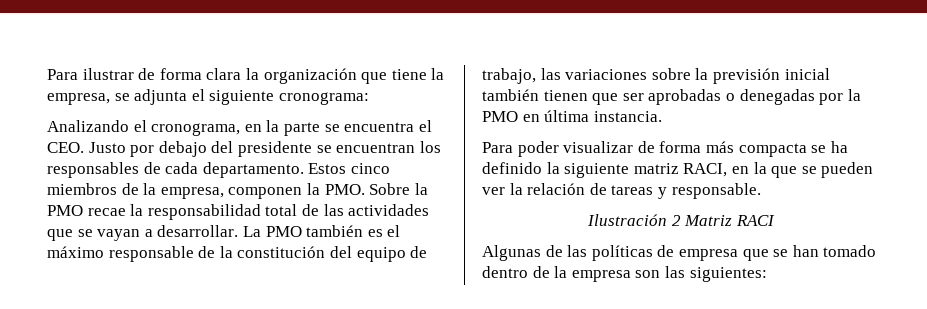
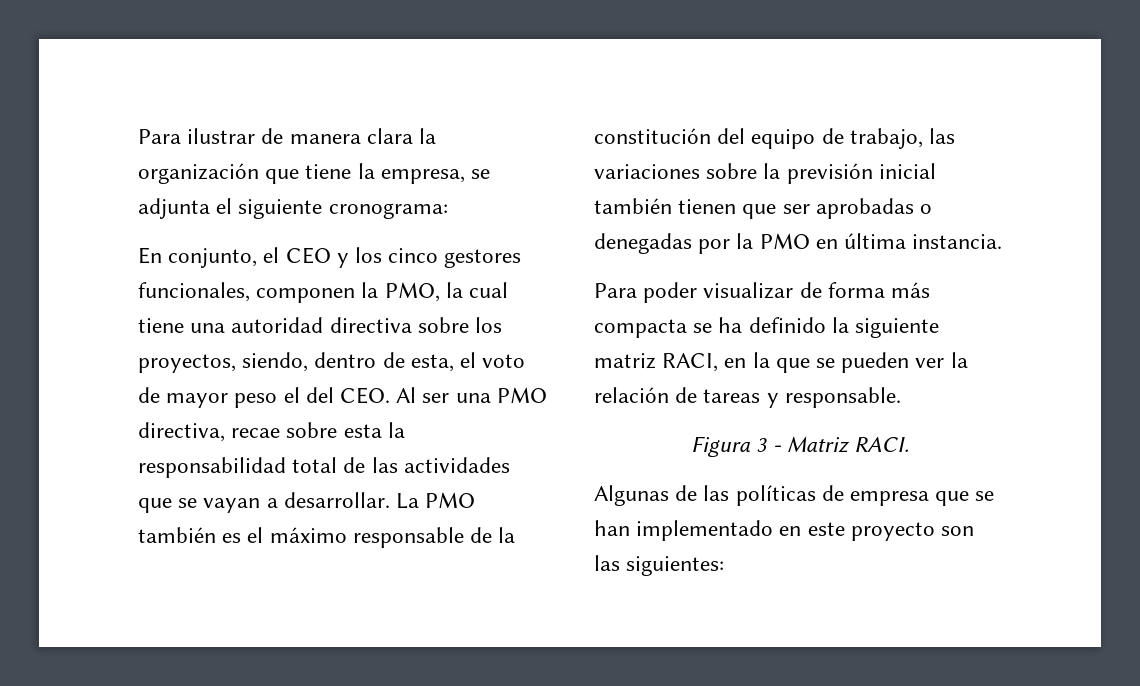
- Para ilustrar de forma clara la organización que tiene la empresa, se adjunta el siguiente cronograma:
+ Para ilustrar de manera clara la organización que tiene la empresa, se adjunta el siguiente cronograma:
- Analizando el cronograma, en la parte se encuentra el CEO. Justo por debajo del presidente se encuentran los responsables de cada departamento. Estos cinco miembros de la empresa, componen la PMO. Sobre la PMO recae la responsabilidad total de las actividades que se vayan a desarrollar.
+ En conjunto, el CEO y los cinco gestores funcionales, componen la PMO, la cual tiene una autoridad directiva sobre los proyectos, siendo, dentro de esta, el voto de mayor peso el del CEO. Al ser una PMO directiva, recae sobre esta la responsabilidad total de las actividades que se vayan a desarrollar.
- Ilustración 2 Matriz RACI
+ Figura 3 - Matriz RACI.
- Algunas de las políticas de empresa que se han tomado dentro de la empresa son las siguientes:
+ Algunas de las políticas de empresa que se han implementado en este proyecto son las siguientes:

